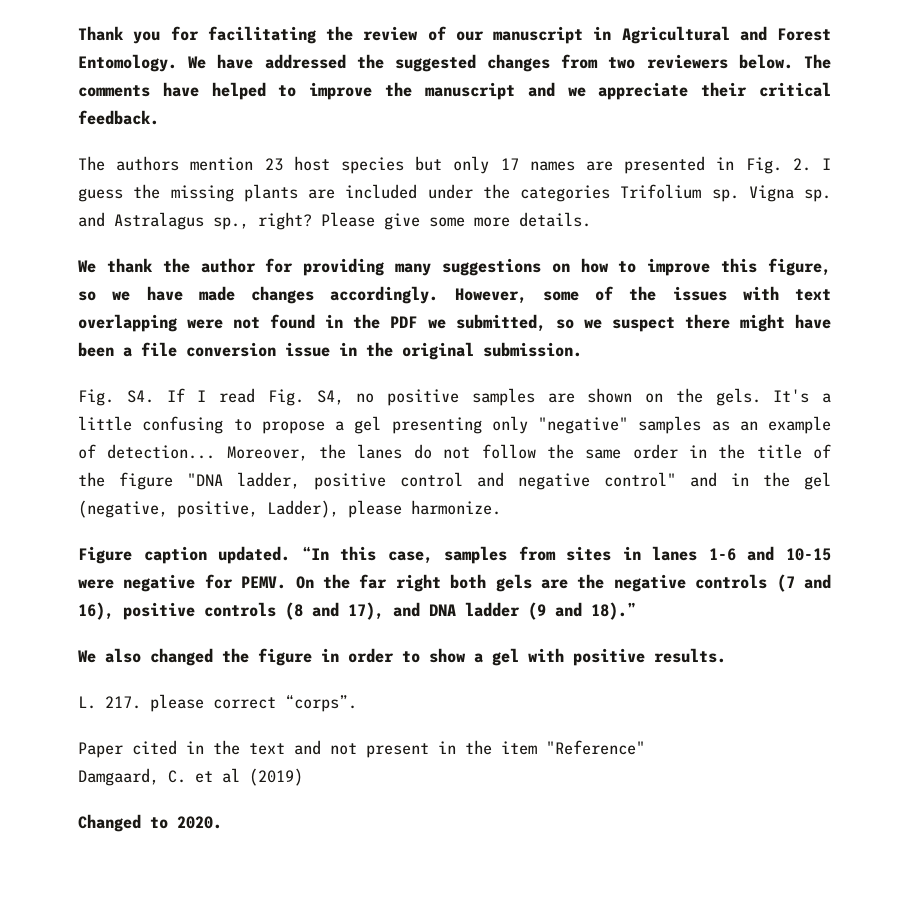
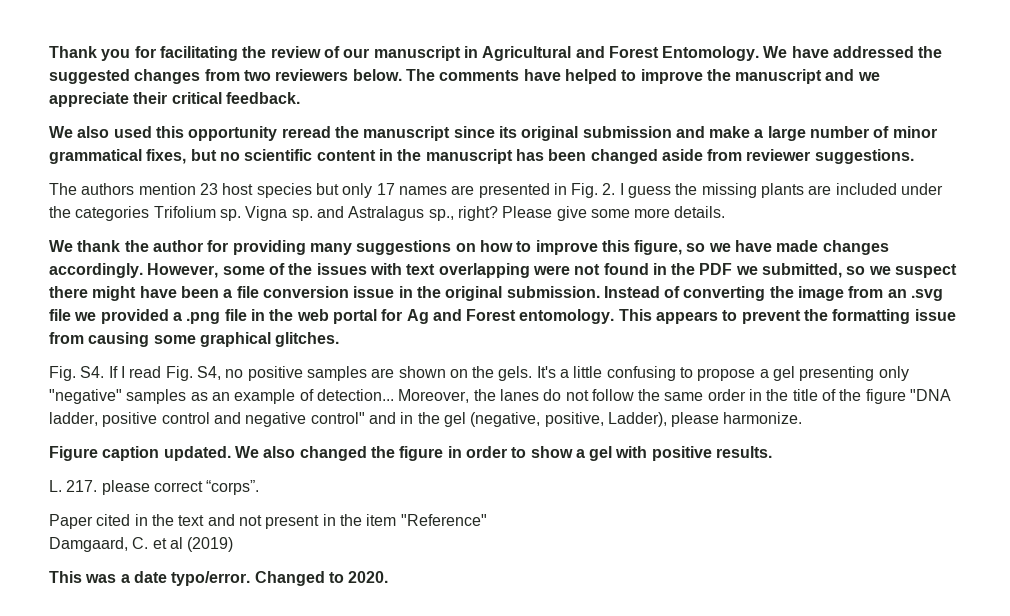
+ We also used this opportunity reread the manuscript since its original submission and make a large number of minor grammatical fixes, but no scientific content in the manuscript has been changed aside from reviewer suggestions.
+ Instead of converting the image from an .svg file we provided a .png file in the web portal for Ag and Forest entomology. This appears to prevent the formatting issue from causing some graphical glitches.
- Figure caption updated. “In this case, samples from sites in lanes 1-6 and 10-15 were negative for PEMV. On the far right both gels are the negative controls (7 and 16), positive controls (8 and 17), and DNA ladder (9 and 18).”
- We also changed the figure in order to show a gel with positive results.
+ Figure caption updated. We also changed the figure in order to show a gel with positive results.
+ This was a date typo/error.

